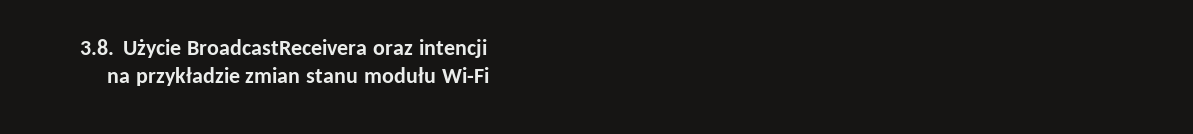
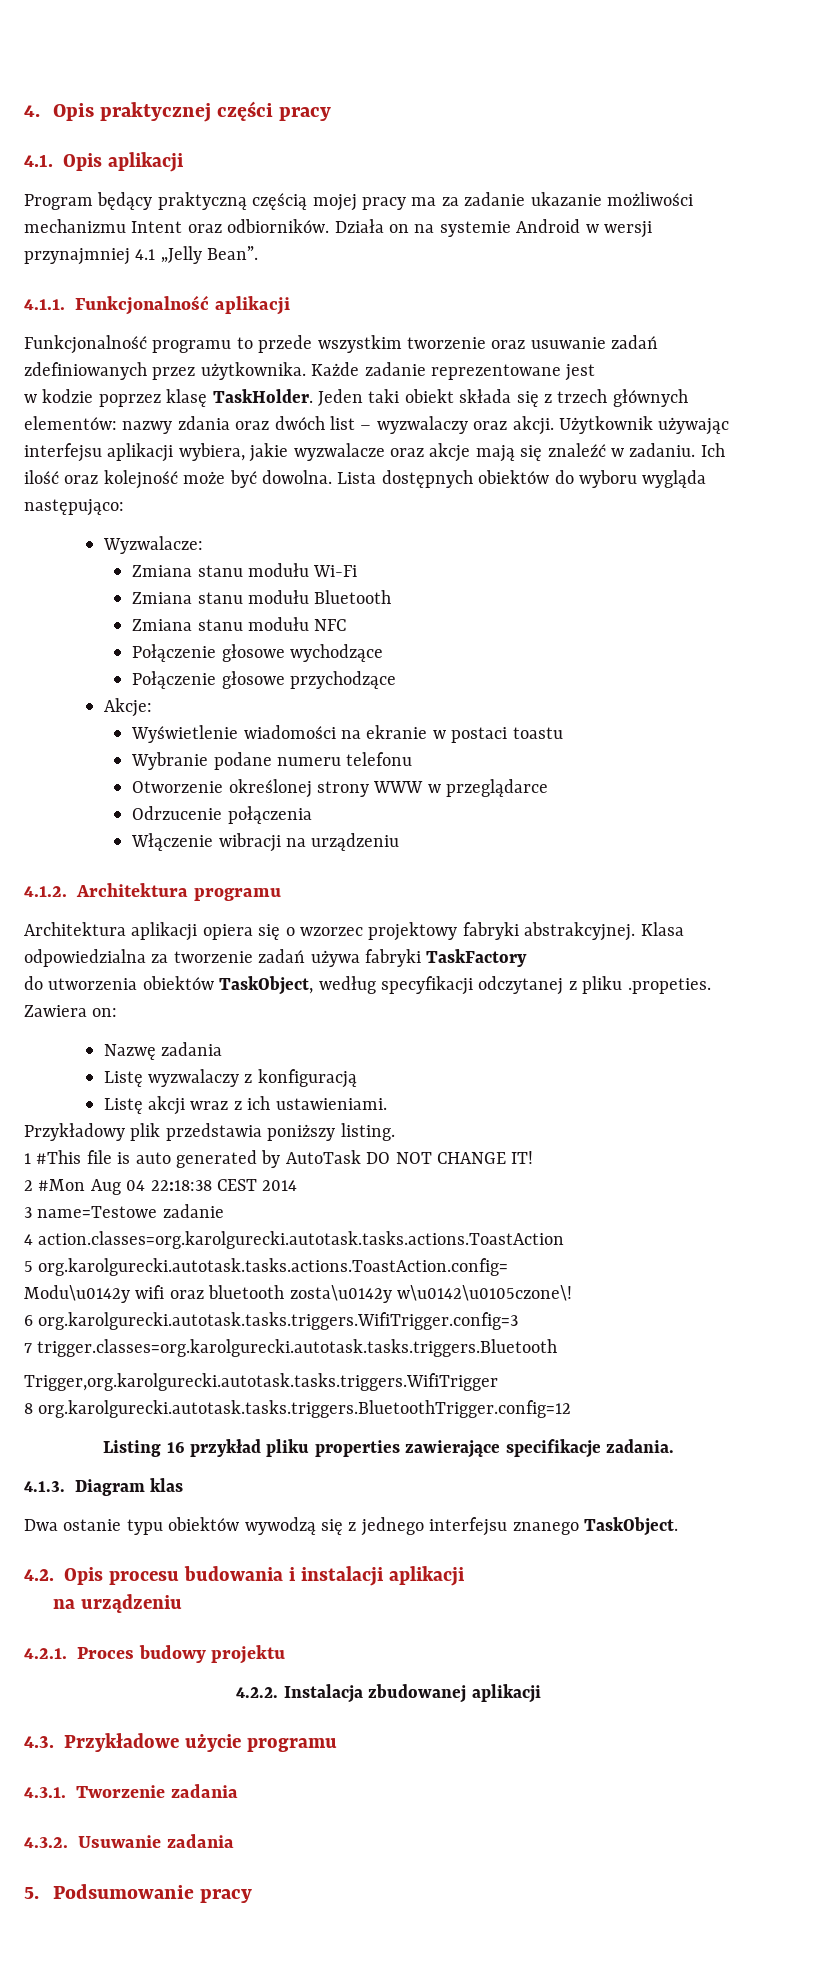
- 3.8. Użycie BroadcastReceivera oraz intencji
- na przykładzie zmian stanu modułu Wi-Fi
+ 4. Opis praktycznej części pracy
+ 4.1. Opis aplikacji
+ Program będący praktyczną częścią mojej pracy ma za zadanie ukazanie możliwości mechanizmu Intent oraz odbiorników. Działa on na systemie Android w wersji przynajmniej 4.1 „Jelly Bean”.
+ 4.1.1. Funkcjonalność aplikacji
+ Funkcjonalność programu to przede wszystkim tworzenie oraz usuwanie zadań zdefiniowanych przez użytkownika. Każde zadanie reprezentowane jest
+ w kodzie poprzez klasę TaskHolder. Jeden taki obiekt składa się z trzech głównych elementów: nazwy zdania oraz dwóch list – wyzwalaczy oraz akcji. Użytkownik używając interfejsu aplikacji wybiera, jakie wyzwalacze oraz akcje mają się znaleźć w zadaniu. Ich ilość oraz kolejność może być dowolna. Lista dostępnych obiektów do wyboru wygląda następująco:
+ Wyzwalacze:
+ Zmiana stanu modułu Wi-Fi
+ Zmiana stanu modułu Bluetooth
+ Zmiana stanu modułu NFC
+ Połączenie głosowe wychodzące
+ Połączenie głosowe przychodzące
+ Akcje:
+ Wyświetlenie wiadomości na ekranie w postaci toastu
+ Wybranie podane numeru telefonu
+ Otworzenie określonej strony WWW w przeglądarce
+ Odrzucenie połączenia
+ Włączenie wibracji na urządzeniu
+ 4.1.2. Architektura programu
+ Architektura aplikacji opiera się o wzorzec projektowy fabryki abstrakcyjnej. Klasa odpowiedzialna za tworzenie zadań używa fabryki TaskFactory
+ do utworzenia obiektów TaskObject, według specyfikacji odczytanej z pliku .propeties. Zawiera on:
+ Nazwę zadania
+ Listę wyzwalaczy z konfiguracją
+ Listę akcji wraz z ich ustawieniami.
+ Przykładowy plik przedstawia poniższy listing.
+ 1 #This file is auto generated by AutoTask DO NOT CHANGE IT!
+ 2 #Mon Aug 04 22:18:38 CEST 2014
+ 3 name=Testowe zadanie
+ 4 action.classes=org.karolgurecki.autotask.tasks.actions.ToastAction
+ 5 org.karolgurecki.autotask.tasks.actions.ToastAction.config=
+ Modu\u0142y wifi oraz bluetooth zosta\u0142y w\u0142\u0105czone\!
+ 6 org.karolgurecki.autotask.tasks.triggers.WifiTrigger.config=3
+ 7 trigger.classes=org.karolgurecki.autotask.tasks.triggers.Bluetooth
+ Trigger,org.karolgurecki.autotask.tasks.triggers.WifiTrigger
+ 8 org.karolgurecki.autotask.tasks.triggers.BluetoothTrigger.config=12
+ Listing 16 przykład pliku properties zawierające specifikacje zadania.
+ 4.1.3. Diagram klas
+ Dwa ostanie typu obiektów wywodzą się z jednego interfejsu znanego TaskObject.
+ 4.2. Opis procesu budowania i instalacji aplikacji
+ na urządzeniu
+ 4.2.1. Proces budowy projektu
+ 4.2.2. Instalacja zbudowanej aplikacji
+ 4.3. Przykładowe użycie programu
+ 4.3.1. Tworzenie zadania
+ 4.3.2. Usuwanie zadania
+ 5. Podsumowanie pracy

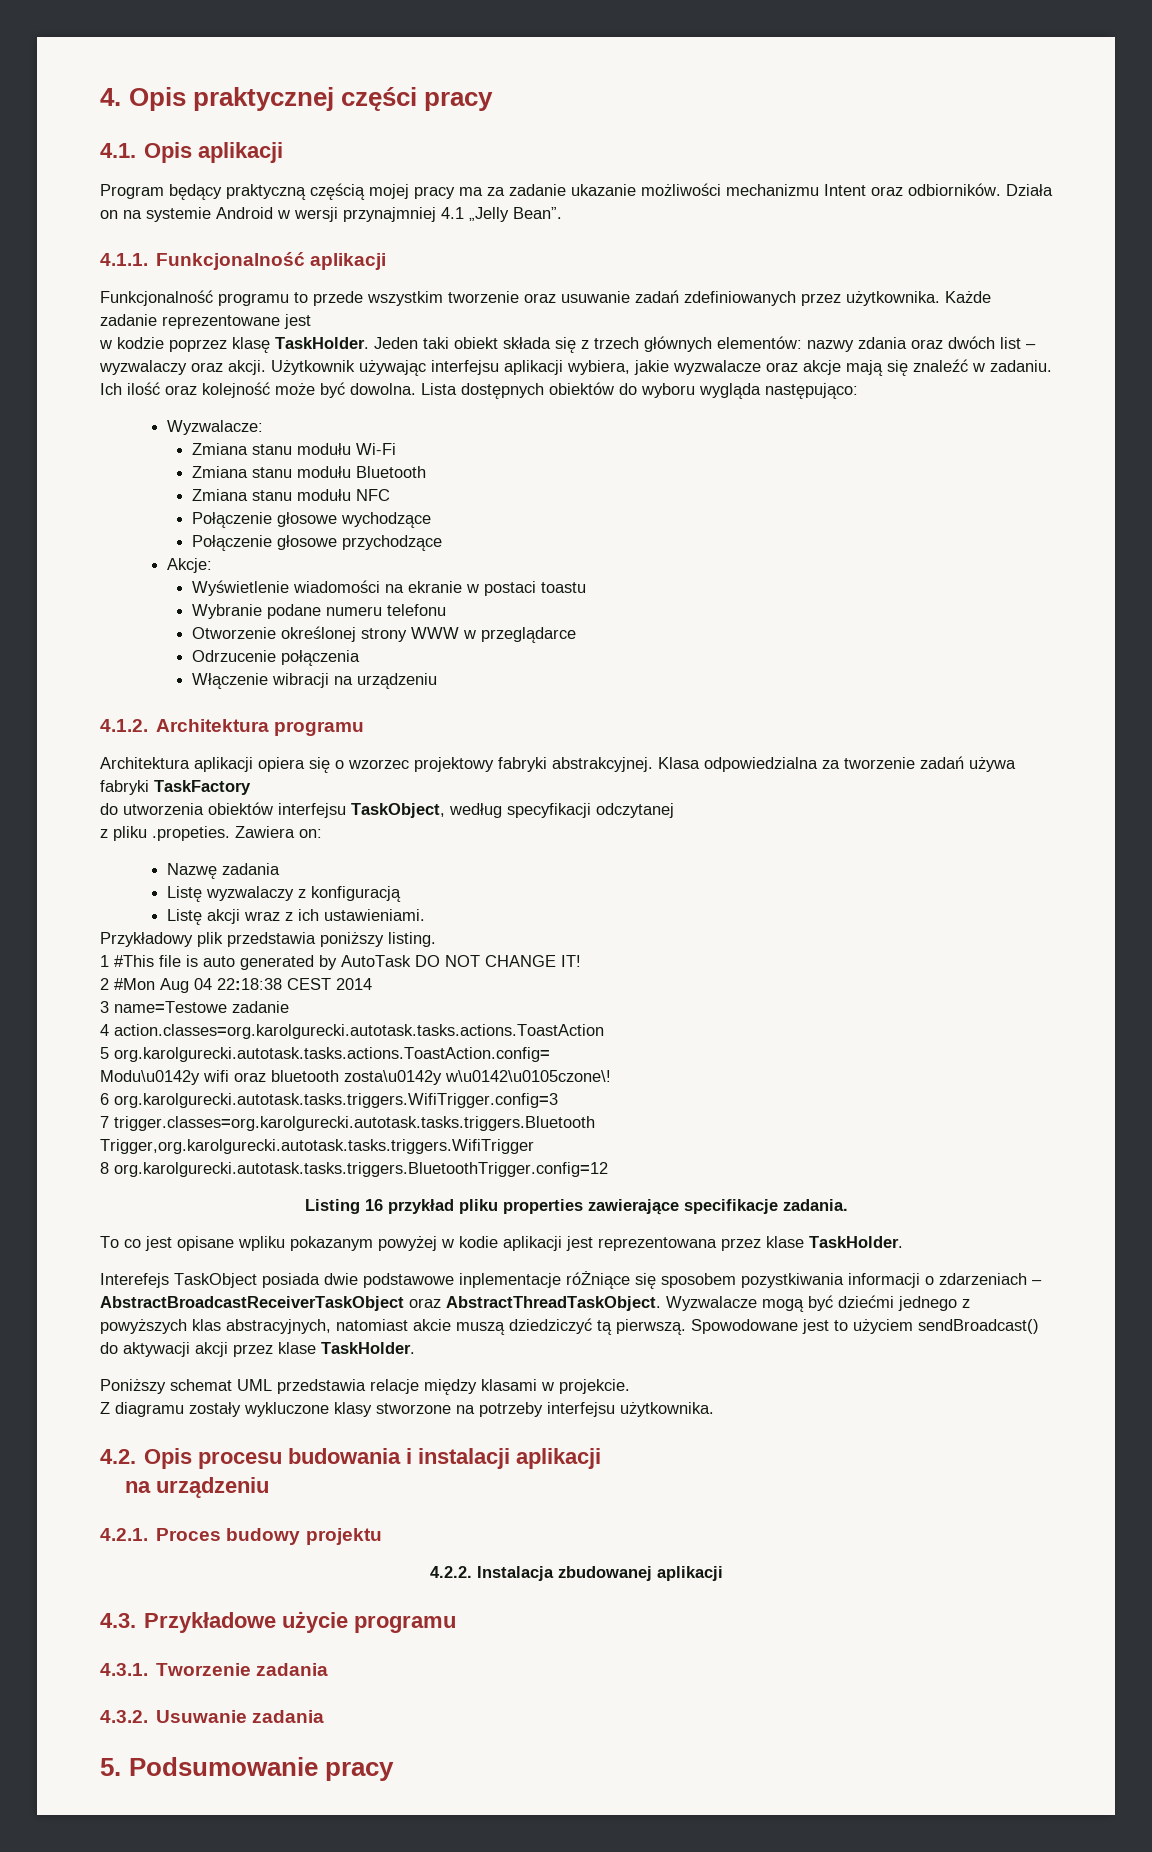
- do utworzenia obiektów TaskObject, według specyfikacji odczytanej z pliku .propeties. Zawiera on:
+ do utworzenia obiektów interfejsu TaskObject, według specyfikacji odczytanej
+ z pliku .propeties. Zawiera on:
- 4.1.3. Diagram klas
- Dwa ostanie typu obiektów wywodzą się z jednego interfejsu znanego TaskObject.
+ To co jest opisane wpliku pokazanym powyżej w kodie aplikacji jest reprezentowana przez klase TaskHolder.
+ Interefejs TaskObject posiada dwie podstawowe inplementacje róŻniące się sposobem pozystkiwania informacji o zdarzeniach – AbstractBroadcastReceiverTaskObject oraz AbstractThreadTaskObject. Wyzwalacze mogą być dziećmi jednego z powyższych klas abstracyjnych, natomiast akcie muszą dziedziczyć tą pierwszą. Spowodowane jest to użyciem sendBroadcast() do aktywacji akcji przez klase TaskHolder.
+ Poniższy schemat UML przedstawia relacje między klasami w projekcie.
+ Z diagramu zostały wykluczone klasy stworzone na potrzeby interfejsu użytkownika.

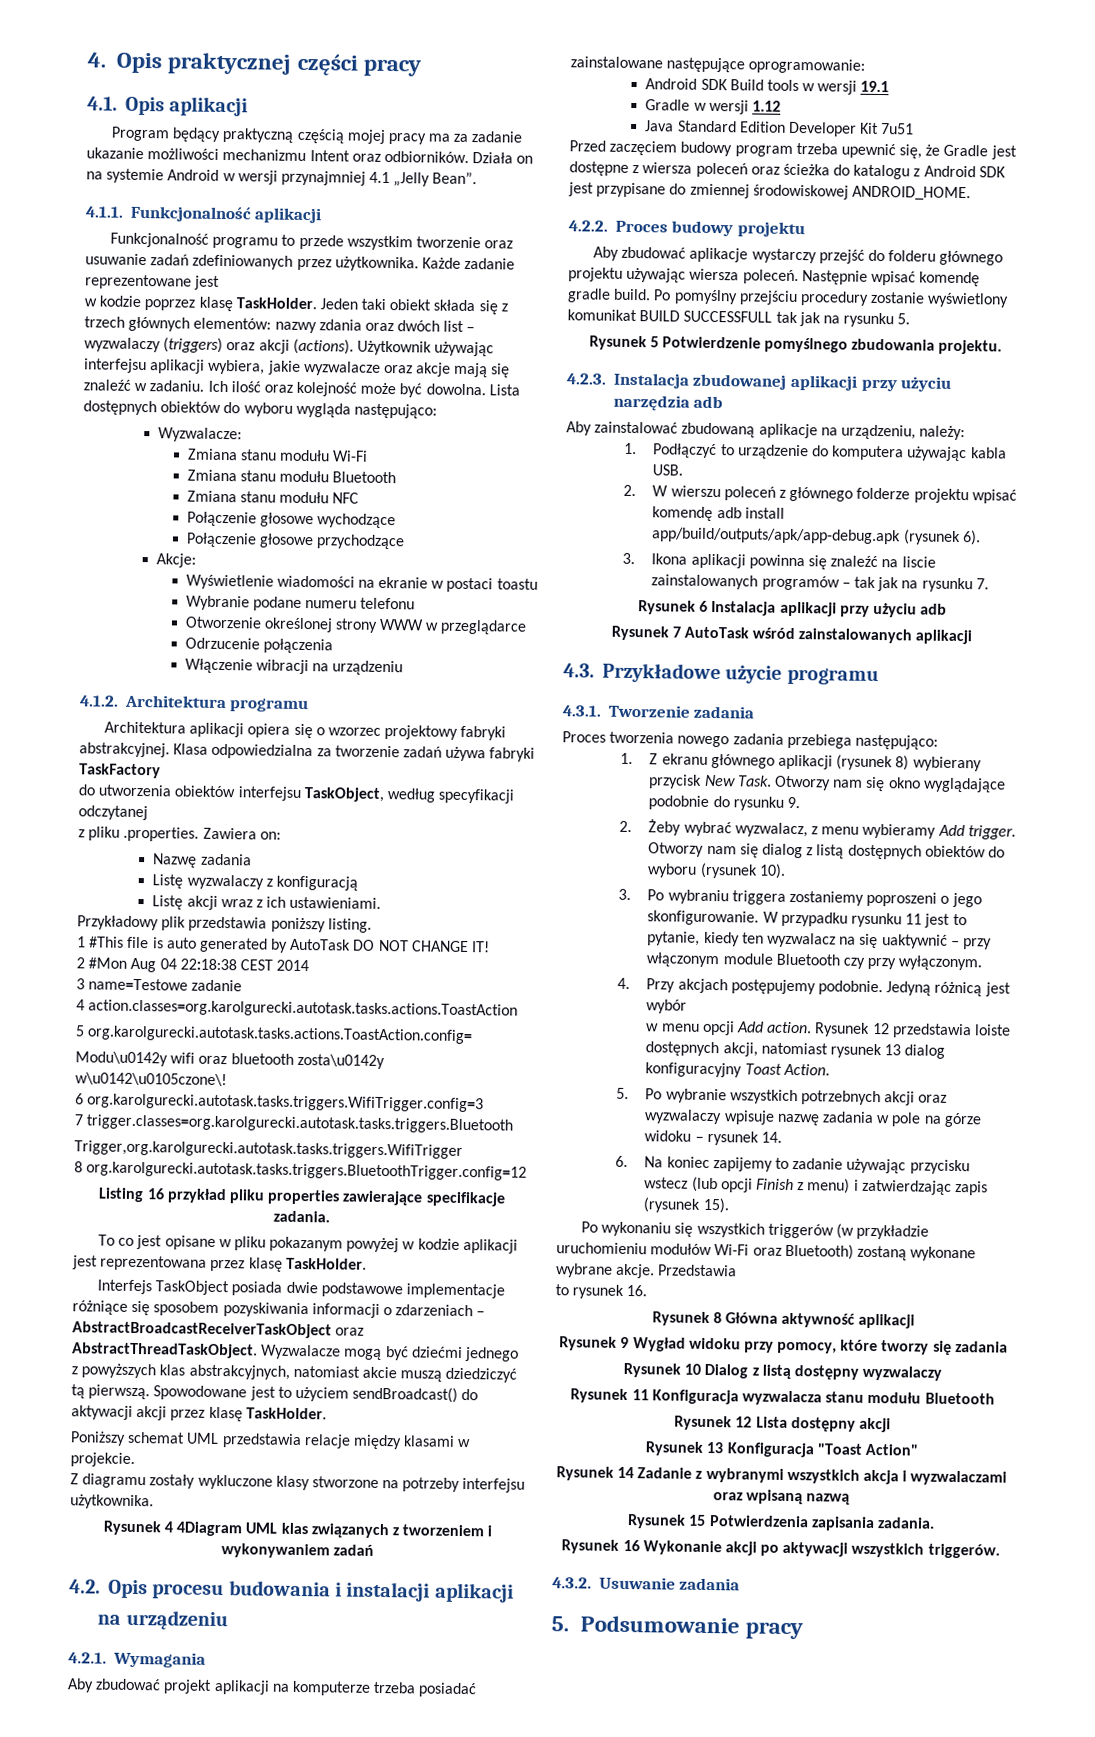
- Jeden taki obiekt składa się z trzech głównych elementów: nazwy zdania oraz dwóch list – wyzwalaczy oraz akcji.
+ Jeden taki obiekt składa się z trzech głównych elementów: nazwy zdania oraz dwóch list – wyzwalaczy (triggers) oraz akcji (actions).
- z pliku .propeties. Zawiera on:
+ z pliku .properties. Zawiera on:
- To co jest opisane wpliku pokazanym powyżej w kodie aplikacji jest reprezentowana przez klase TaskHolder.
- Interefejs TaskObject posiada dwie podstawowe inplementacje róŻniące się sposobem pozystkiwania informacji o zdarzeniach – AbstractBroadcastReceiverTaskObject oraz AbstractThreadTaskObject.
+ To co jest opisane w pliku pokazanym powyżej w kodzie aplikacji jest reprezentowana przez klasę TaskHolder.
+ Interfejs TaskObject posiada dwie podstawowe implementacje różniące się sposobem pozyskiwania informacji o zdarzeniach – AbstractBroadcastReceiverTaskObject oraz AbstractThreadTaskObject.
- Wyzwalacze mogą być dziećmi jednego z powyższych klas abstracyjnych, natomiast akcie muszą dziedziczyć tą pierwszą.
+ Wyzwalacze mogą być dziećmi jednego z powyższych klas abstrakcyjnych, natomiast akcie muszą dziedziczyć tą pierwszą.
- Spowodowane jest to użyciem sendBroadcast() do aktywacji akcji przez klase TaskHolder.
+ Spowodowane jest to użyciem sendBroadcast() do aktywacji akcji przez klasę TaskHolder.
+ Rysunek 4 4Diagram UML klas związanych z tworzeniem i wykonywaniem zadań
- 4.2.1. Proces budowy projektu
- 4.2.2. Instalacja zbudowanej aplikacji
+ 4.2.1. Wymagania
+ Aby zbudować projekt aplikacji na komputerze trzeba posiadać zainstalowane następujące oprogramowanie:
+ Android SDK Build tools w wersji 19.1
+ Gradle w wersji 1.12
+ Java Standard Edition Developer Kit 7u51
+ Przed zaczęciem budowy program trzeba upewnić się, że Gradle jest dostępne z wiersza poleceń oraz ścieżka do katalogu z Android SDK jest przypisane do zmiennej środowiskowej ANDROID_HOME.
+ 4.2.2. Proces budowy projektu
+ Aby zbudować aplikacje wystarczy przejść do folderu głównego projektu używając wiersza poleceń. Następnie wpisać komendę gradle build. Po pomyślny przejściu procedury zostanie wyświetlony komunikat BUILD SUCCESSFULL tak jak na rysunku 5.
+ Rysunek 5 Potwierdzenie pomyślnego zbudowania projektu.
+ 4.2.3. Instalacja zbudowanej aplikacji przy użyciu narzędzia adb
+ Aby zainstalować zbudowaną aplikacje na urządzeniu, należy:
+ 1. Podłączyć to urządzenie do komputera używając kabla USB.
+ 2. W wierszu poleceń z głównego folderze projektu wpisać komendę adb install app/build/outputs/apk/app-debug.apk (rysunek 6).
+ 3. Ikona aplikacji powinna się znaleźć na liscie zainstalowanych programów – tak jak na rysunku 7.
+ Rysunek 6 Instalacja aplikacji przy użyciu adb
+ Rysunek 7 AutoTask wśród zainstalowanych aplikacji
+ Proces tworzenia nowego zadania przebiega następująco:
+ 1. Z ekranu głównego aplikacji (rysunek 8) wybierany przycisk New Task. Otworzy nam się okno wyglądające podobnie do rysunku 9.
+ 2. Żeby wybrać wyzwalacz, z menu wybieramy Add trigger. Otworzy nam się dialog z listą dostępnych obiektów do wyboru (rysunek 10).
+ 3. Po wybraniu triggera zostaniemy poproszeni o jego skonfigurowanie. W przypadku rysunku 11 jest to pytanie, kiedy ten wyzwalacz na się uaktywnić – przy włączonym module Bluetooth czy przy wyłączonym.
+ 4. Przy akcjach postępujemy podobnie. Jedyną różnicą jest wybór
+ w menu opcji Add action. Rysunek 12 przedstawia loiste dostępnych akcji, natomiast rysunek 13 dialog konfiguracyjny Toast Action.
+ 5. Po wybranie wszystkich potrzebnych akcji oraz wyzwalaczy wpisuje nazwę zadania w pole na górze widoku – rysunek 14.
+ 6. Na koniec zapijemy to zadanie używając przycisku wstecz (lub opcji Finish z menu) i zatwierdzając zapis (rysunek 15).
+ Po wykonaniu się wszystkich triggerów (w przykładzie uruchomieniu modułów Wi-Fi oraz Bluetooth) zostaną wykonane wybrane akcje. Przedstawia
+ to rysunek 16.
+ Rysunek 8 Główna aktywność aplikacji
+ Rysunek 9 Wygład widoku przy pomocy, które tworzy się zadania
+ Rysunek 10 Dialog z listą dostępny wyzwalaczy
+ Rysunek 11 Konfiguracja wyzwalacza stanu modułu Bluetooth
+ Rysunek 12 Lista dostępny akcji
+ Rysunek 13 Konfiguracja "Toast Action"
+ Rysunek 14 Zadanie z wybranymi wszystkich akcja i wyzwalaczami oraz wpisaną nazwą
+ Rysunek 15 Potwierdzenia zapisania zadania.
+ Rysunek 16 Wykonanie akcji po aktywacji wszystkich triggerów.

